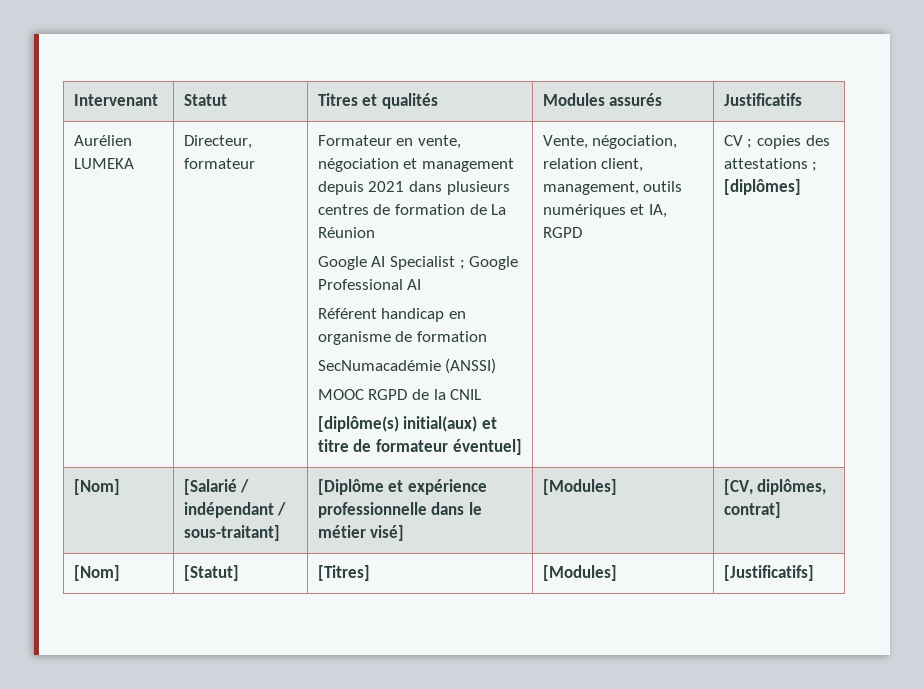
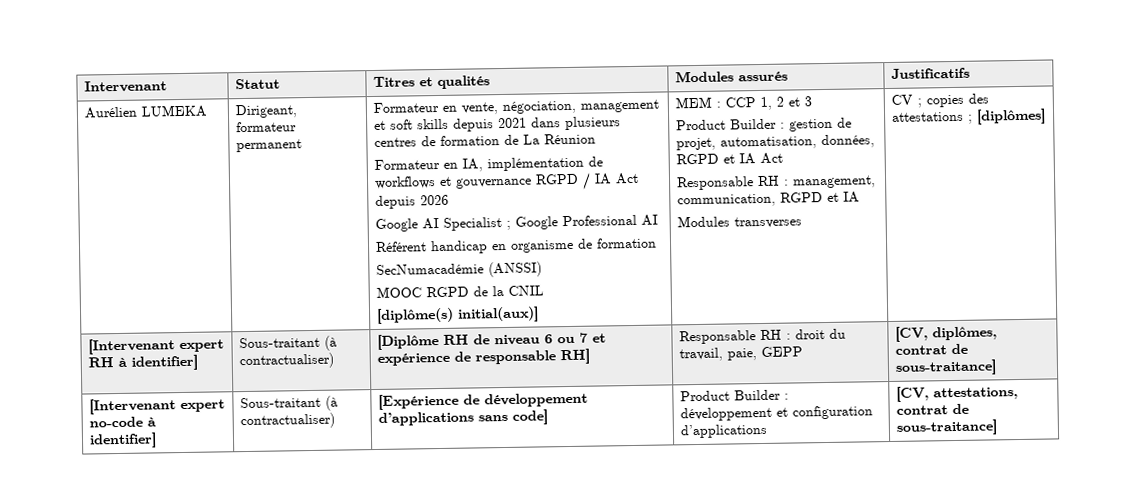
- Directeur, formateur
+ Dirigeant, formateur permanent
- Formateur en vente, négociation et management depuis 2021 dans plusieurs centres de formation de La Réunion
+ Formateur en vente, négociation, management et soft skills depuis 2021 dans plusieurs centres de formation de La Réunion
+ Formateur en IA, implémentation de workflows et gouvernance RGPD / IA Act depuis 2026
- [diplôme(s) initial(aux) et titre de formateur éventuel] | Vente, négociation, relation client, management, outils numériques et IA, RGPD
+ [diplôme(s) initial(aux)] | MEM : CCP 1, 2 et 3
+ Product Builder : gestion de projet, automatisation, données, RGPD et IA Act
+ Responsable RH : management, communication, RGPD et IA
+ Modules transverses
- [Nom] | [Salarié / indépendant / sous-traitant] | [Diplôme et expérience professionnelle dans le métier visé] | [Modules] | [CV, diplômes, contrat]
- [Nom] | [Statut] | [Titres] | [Modules] | [Justificatifs]
+ [Intervenant expert RH à identifier] | Sous-traitant (à contractualiser) | [Diplôme RH de niveau 6 ou 7 et expérience de responsable RH] | Responsable RH : droit du travail, paie, GEPP | [CV, diplômes, contrat de sous-traitance]
+ [Intervenant expert no-code à identifier] | Sous-traitant (à contractualiser) | [Expérience de développement d’applications sans code] | Product Builder : développement et configuration d’applications | [CV, attestations, contrat de sous-traitance]

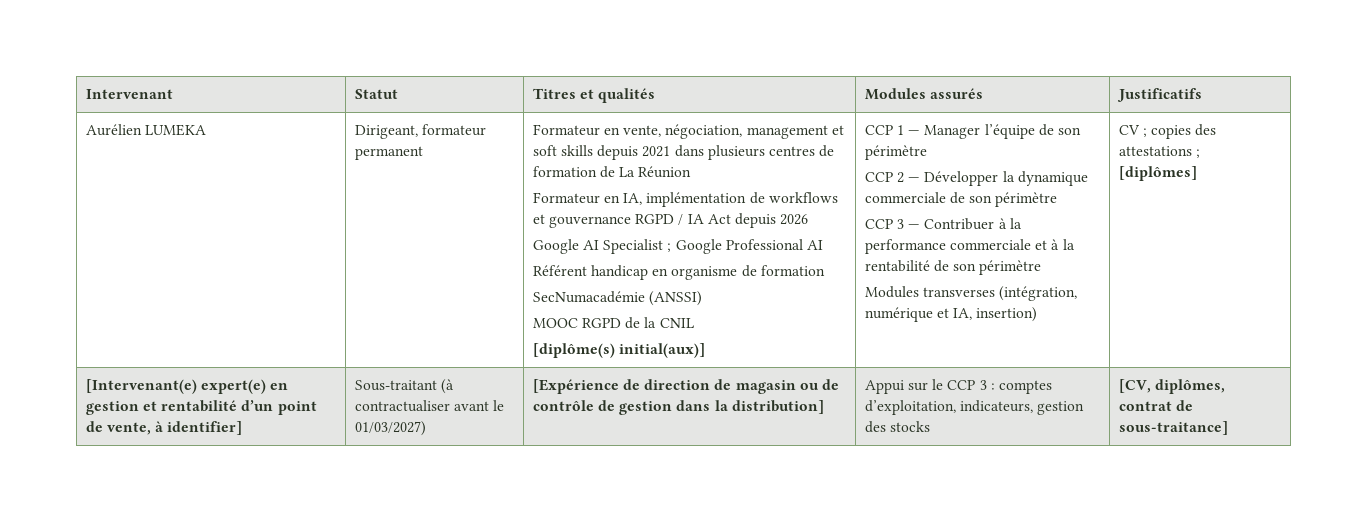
- MEM : CCP 1, 2 et 3
- Product Builder : gestion de projet, automatisation, données, RGPD et IA Act
- Responsable RH : management, communication, RGPD et IA
- Modules transverses
+ CCP 1 — Manager l’équipe de son périmètre
+ CCP 2 — Développer la dynamique commerciale de son périmètre
+ CCP 3 — Contribuer à la performance commerciale et à la rentabilité de son périmètre
+ Modules transverses (intégration, numérique et IA, insertion)
- [Intervenant expert RH à identifier] | Sous-traitant (à contractualiser) | [Diplôme RH de niveau 6 ou 7 et expérience de responsable RH] | Responsable RH : droit du travail, paie, GEPP
+ [Intervenant(e) expert(e) en gestion et rentabilité d’un point de vente, à identifier] | Sous-traitant (à contractualiser avant le 01/03/2027) | [Expérience de direction de magasin ou de contrôle de gestion dans la distribution] | Appui sur le CCP 3 : comptes d’exploitation, indicateurs, gestion des stocks
- [Intervenant expert no-code à identifier] | Sous-traitant (à contractualiser) | [Expérience de développement d’applications sans code] | Product Builder : développement et configuration d’applications | [CV, attestations, contrat de sous-traitance]

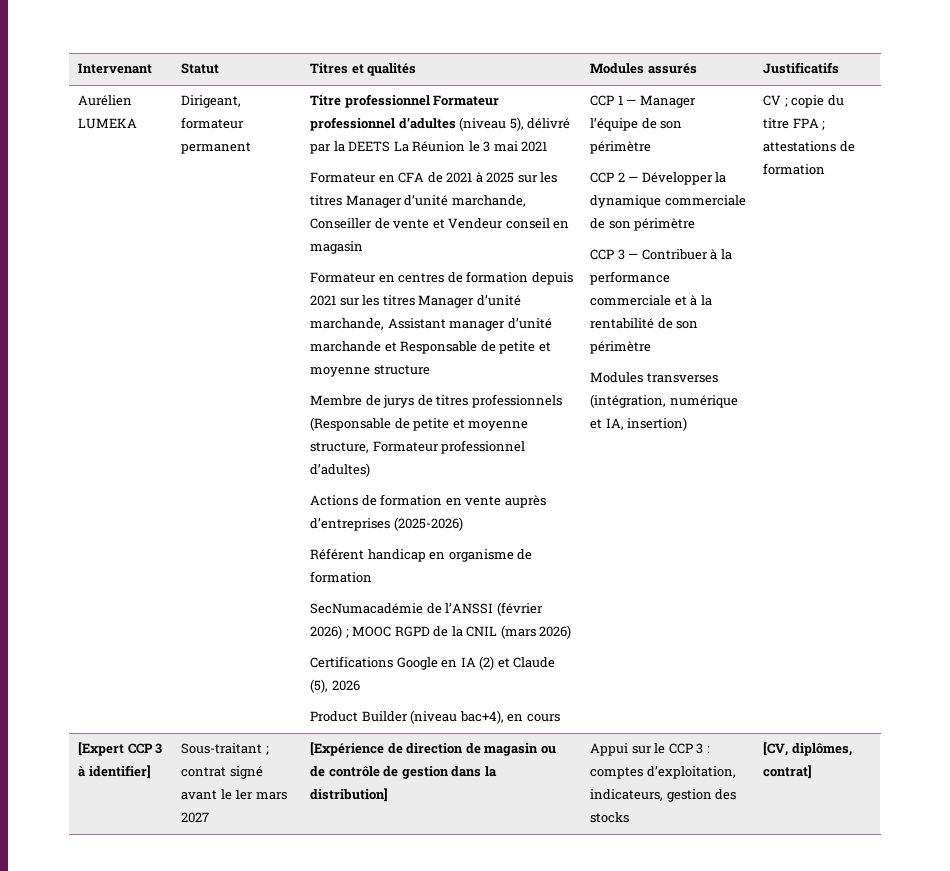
- Formateur en vente, négociation, management et soft skills depuis 2021 dans plusieurs centres de formation de La Réunion
- Formateur en IA, implémentation de workflows et gouvernance RGPD / IA Act depuis 2026
- Google AI Specialist ; Google Professional AI
+ Titre professionnel Formateur professionnel d’adultes (niveau 5), délivré par la DEETS La Réunion le 3 mai 2021
+ Formateur en CFA de 2021 à 2025 sur les titres Manager d’unité marchande, Conseiller de vente et Vendeur conseil en magasin
+ Formateur en centres de formation depuis 2021 sur les titres Manager d’unité marchande, Assistant manager d’unité marchande et Responsable de petite et moyenne structure
+ Membre de jurys de titres professionnels (Responsable de petite et moyenne structure, Formateur professionnel d’adultes)
+ Actions de formation en vente auprès d’entreprises (2025-2026)
- SecNumacadémie (ANSSI)
- MOOC RGPD de la CNIL
- [diplôme(s) initial(aux)]
+ SecNumacadémie de l’ANSSI (février 2026) ; MOOC RGPD de la CNIL (mars 2026)
+ Certifications Google en IA (2) et Claude (5), 2026
+ Product Builder (niveau bac+4), en cours
- CV ; copies des attestations ; [diplômes]
- [Intervenant(e) expert(e) en gestion et rentabilité d’un point de vente, à identifier] | Sous-traitant (à contractualiser avant le 01/03/2027)
+ CV ; copie du titre FPA ; attestations de formation
+ [Expert CCP 3 à identifier] | Sous-traitant ; contrat signé avant le 1er mars 2027
- [CV, diplômes, contrat de sous-traitance]
+ [CV, diplômes, contrat]

